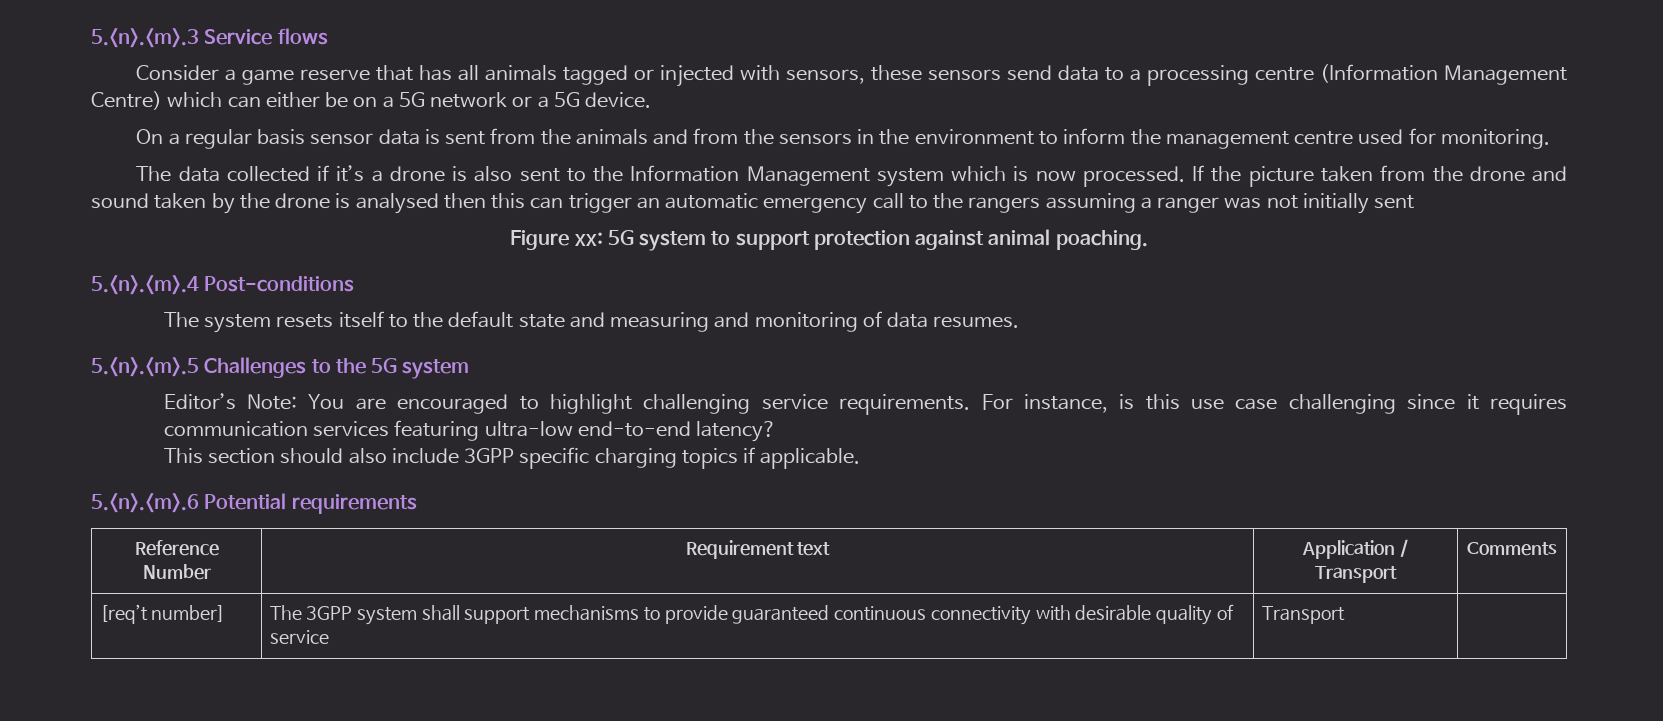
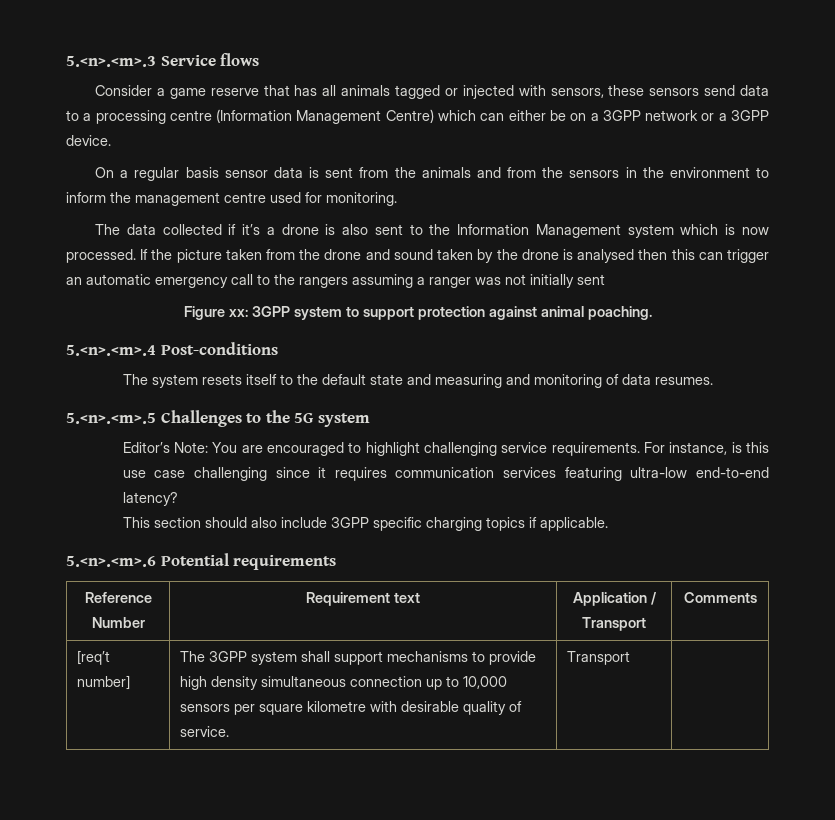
- Consider a game reserve that has all animals tagged or injected with sensors, these sensors send data to a processing centre (Information Management Centre) which can either be on a 5G network or a 5G device.
+ Consider a game reserve that has all animals tagged or injected with sensors, these sensors send data to a processing centre (Information Management Centre) which can either be on a 3GPP network or a 3GPP device.
- Figure xx: 5G system to support protection against animal poaching.
+ Figure xx: 3GPP system to support protection against animal poaching.
- [req’t number] | The 3GPP system shall support mechanisms to provide guaranteed continuous connectivity with desirable quality of service | Transport |
+ [req’t number] | The 3GPP system shall support mechanisms to provide high density simultaneous connection up to 10,000 sensors per square kilometre with desirable quality of service. | Transport |

